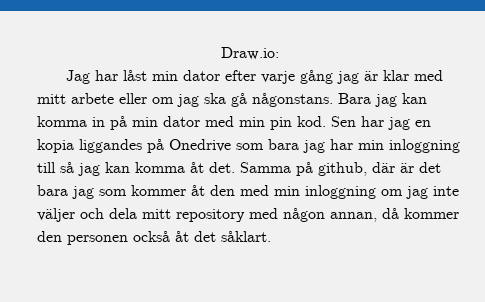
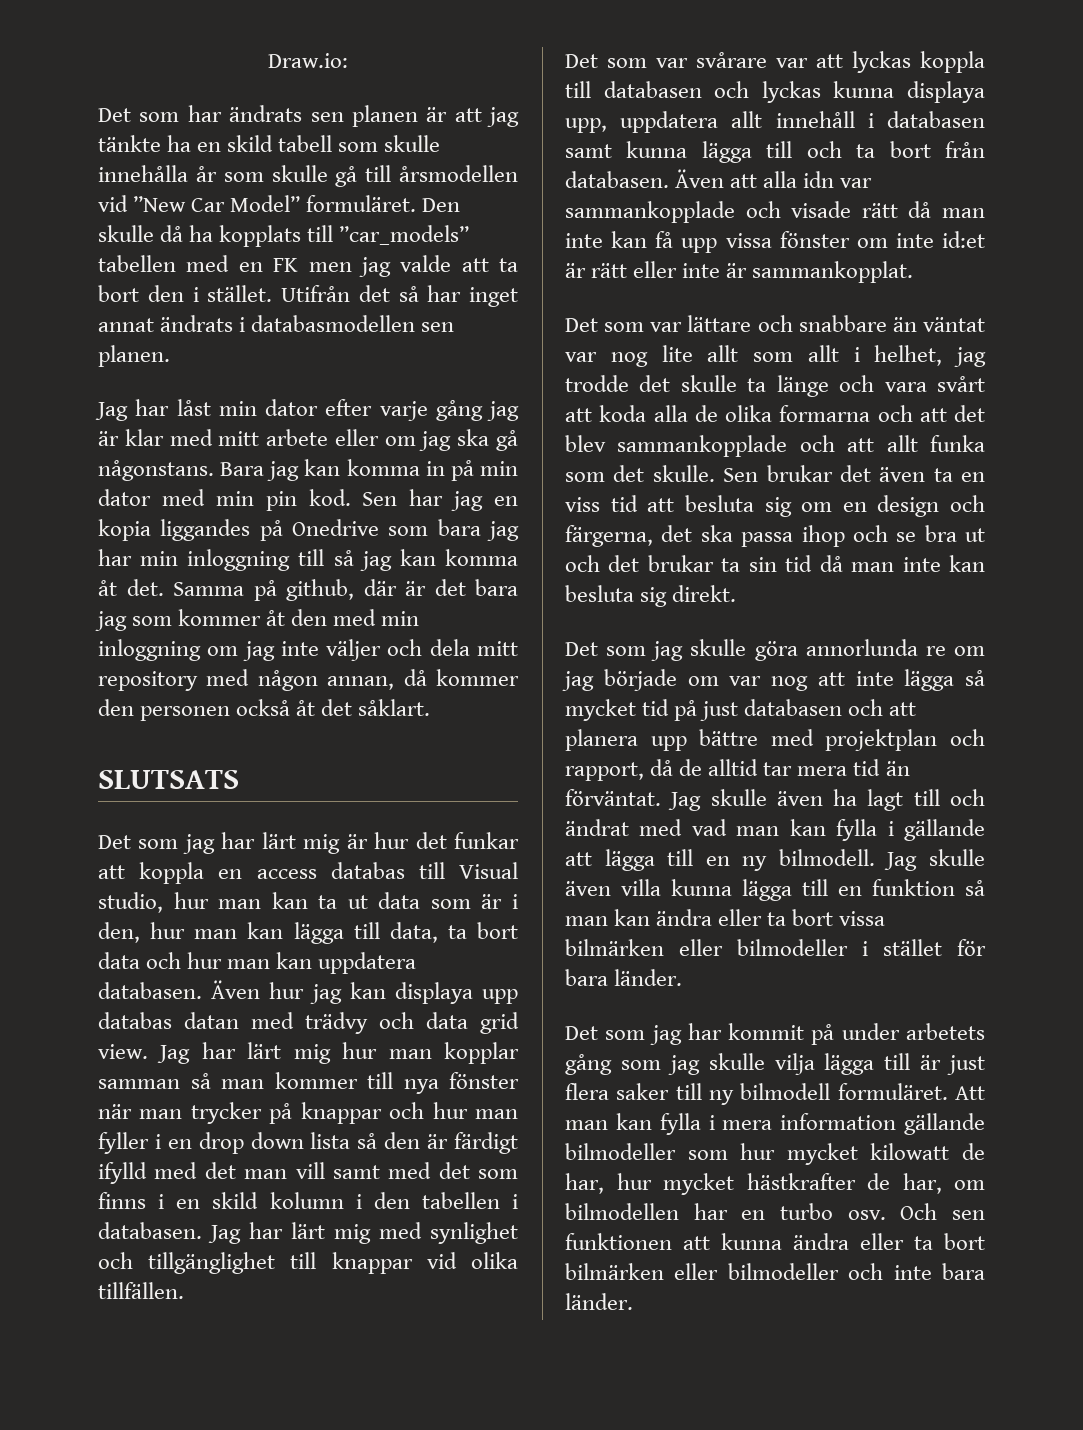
+ Det som har ändrats sen planen är att jag tänkte ha en skild tabell som skulle innehålla år som skulle gå till årsmodellen vid ”New Car Model” formuläret. Den skulle då ha kopplats till ”car_models” tabellen med en FK men jag valde att ta bort den i stället. Utifrån det så har inget annat ändrats i databasmodellen sen planen.
+ SLUTSATS
+ Det som jag har lärt mig är hur det funkar att koppla en access databas till Visual studio, hur man kan ta ut data som är i den, hur man kan lägga till data, ta bort data och hur man kan uppdatera databasen. Även hur jag kan displaya upp databas datan med trädvy och data grid view. Jag har lärt mig hur man kopplar samman så man kommer till nya fönster när man trycker på knappar och hur man fyller i en drop down lista så den är färdigt ifylld med det man vill samt med det som finns i en skild kolumn i den tabellen i databasen. Jag har lärt mig med synlighet och tillgänglighet till knappar vid olika tillfällen.
+ Det som var svårare var att lyckas koppla till databasen och lyckas kunna displaya upp, uppdatera allt innehåll i databasen samt kunna lägga till och ta bort från databasen. Även att alla idn var sammankopplade och visade rätt då man inte kan få upp vissa fönster om inte id:et är rätt eller inte är sammankopplat.
+ Det som var lättare och snabbare än väntat var nog lite allt som allt i helhet, jag trodde det skulle ta länge och vara svårt att koda alla de olika formarna och att det blev sammankopplade och att allt funka som det skulle. Sen brukar det även ta en viss tid att besluta sig om en design och färgerna, det ska passa ihop och se bra ut och det brukar ta sin tid då man inte kan besluta sig direkt.
+ Det som jag skulle göra annorlunda re om jag började om var nog att inte lägga så mycket tid på just databasen och att planera upp bättre med projektplan och rapport, då de alltid tar mera tid än förväntat. Jag skulle även ha lagt till och ändrat med vad man kan fylla i gällande att lägga till en ny bilmodell. Jag skulle även villa kunna lägga till en funktion så man kan ändra eller ta bort vissa bilmärken eller bilmodeller i stället för bara länder.
+ Det som jag har kommit på under arbetets gång som jag skulle vilja lägga till är just flera saker till ny bilmodell formuläret. Att man kan fylla i mera information gällande bilmodeller som hur mycket kilowatt de har, hur mycket hästkrafter de har, om bilmodellen har en turbo osv. Och sen funktionen att kunna ändra eller ta bort bilmärken eller bilmodeller och inte bara länder.

